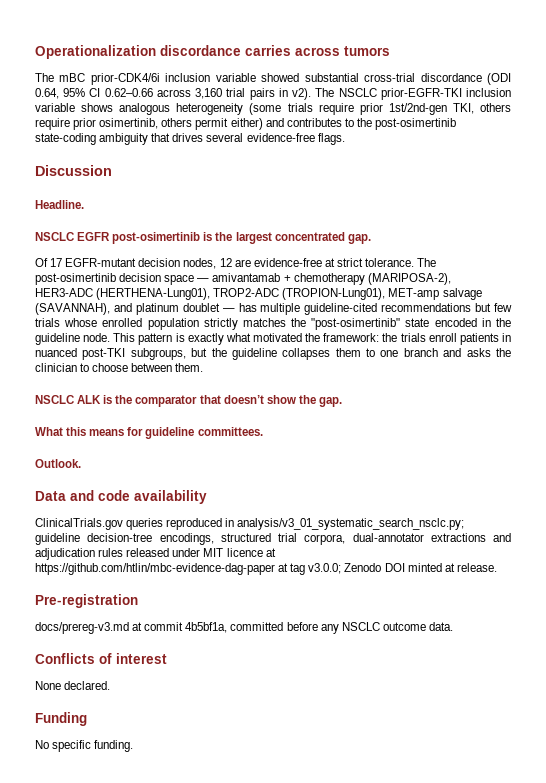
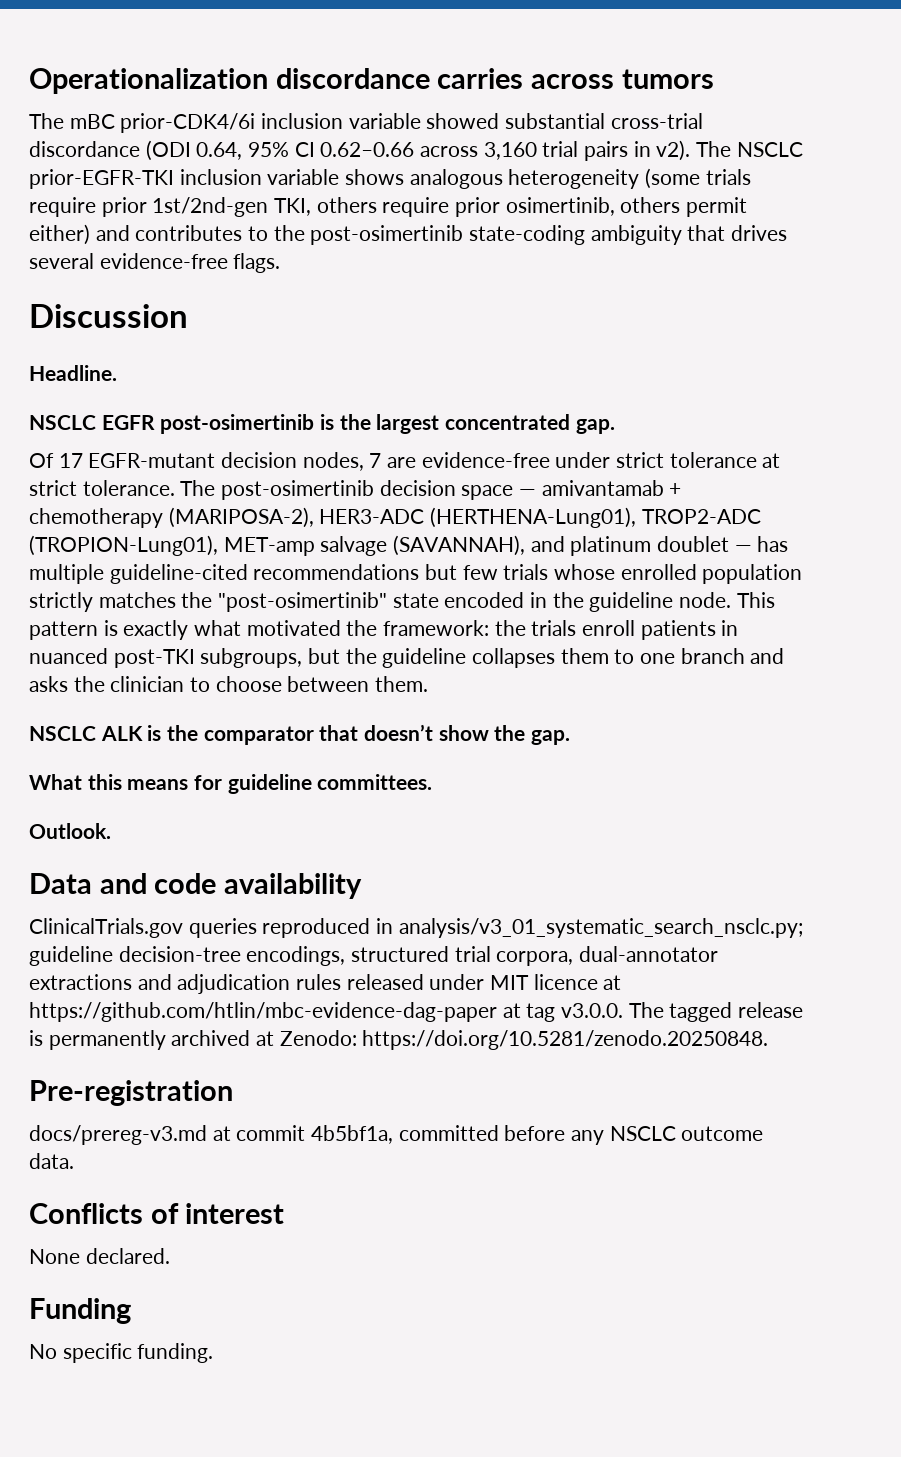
- Of 17 EGFR-mutant decision nodes, 12 are evidence-free at strict tolerance.
+ Of 17 EGFR-mutant decision nodes, 7 are evidence-free under strict tolerance at strict tolerance.
- ClinicalTrials.gov queries reproduced in analysis/v3_01_systematic_search_nsclc.py; guideline decision-tree encodings, structured trial corpora, dual-annotator extractions and adjudication rules released under MIT licence at https://github.com/htlin/mbc-evidence-dag-paper at tag v3.0.0; Zenodo DOI minted at release.
+ ClinicalTrials.gov queries reproduced in analysis/v3_01_systematic_search_nsclc.py; guideline decision-tree encodings, structured trial corpora, dual-annotator extractions and adjudication rules released under MIT licence at https://github.com/htlin/mbc-evidence-dag-paper at tag v3.0.0. The tagged release is permanently archived at Zenodo: https://doi.org/10.5281/zenodo.20250848.

